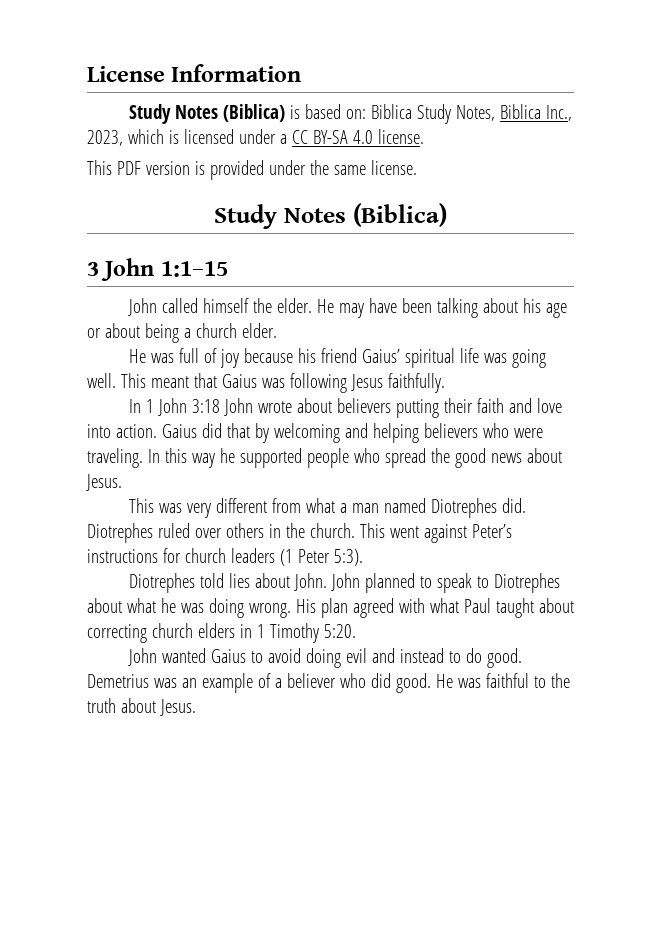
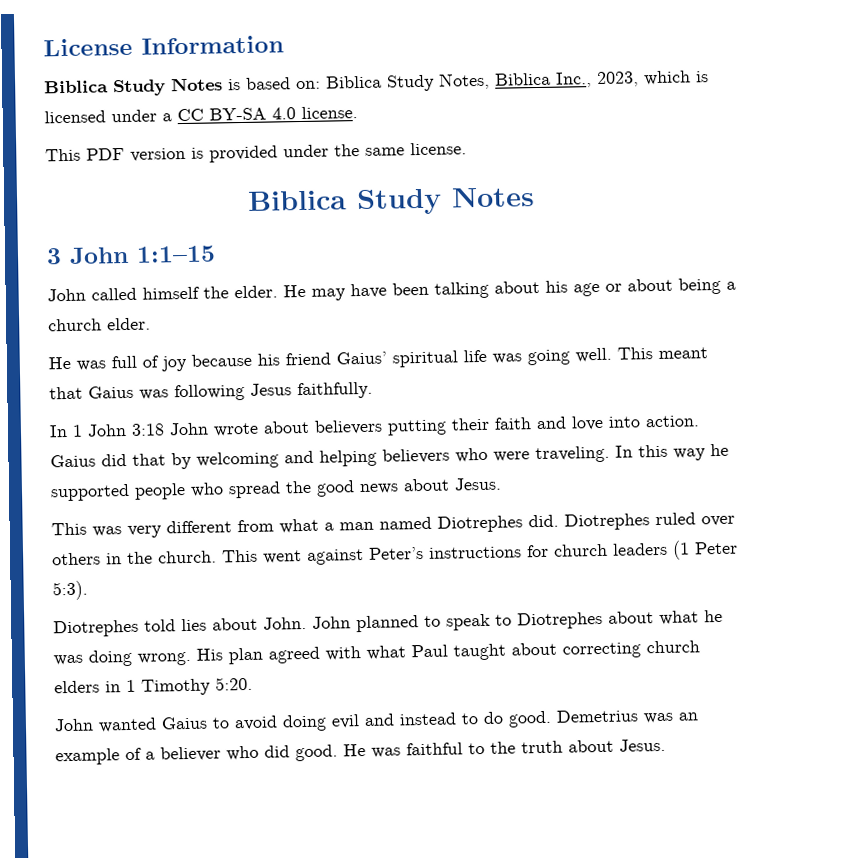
- Study Notes (Biblica) is based on: Biblica Study Notes, Biblica Inc., 2023, which is licensed under a CC BY-SA 4.0 license.
+ Biblica Study Notes is based on: Biblica Study Notes, Biblica Inc., 2023, which is licensed under a CC BY-SA 4.0 license.
  This PDF version is provided under the same license.
- Study Notes (Biblica)
+ Biblica Study Notes

